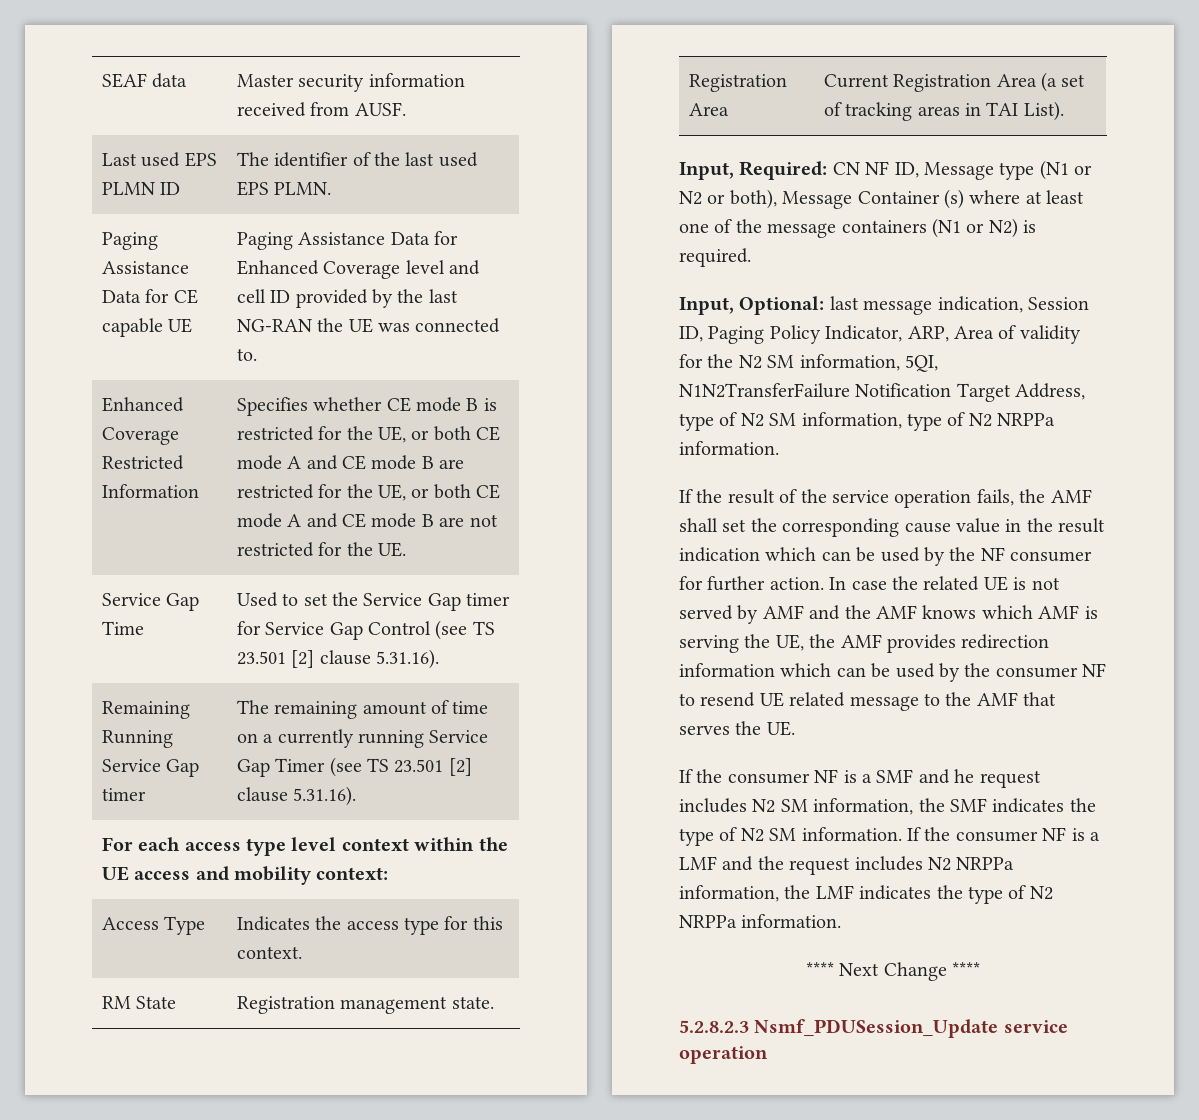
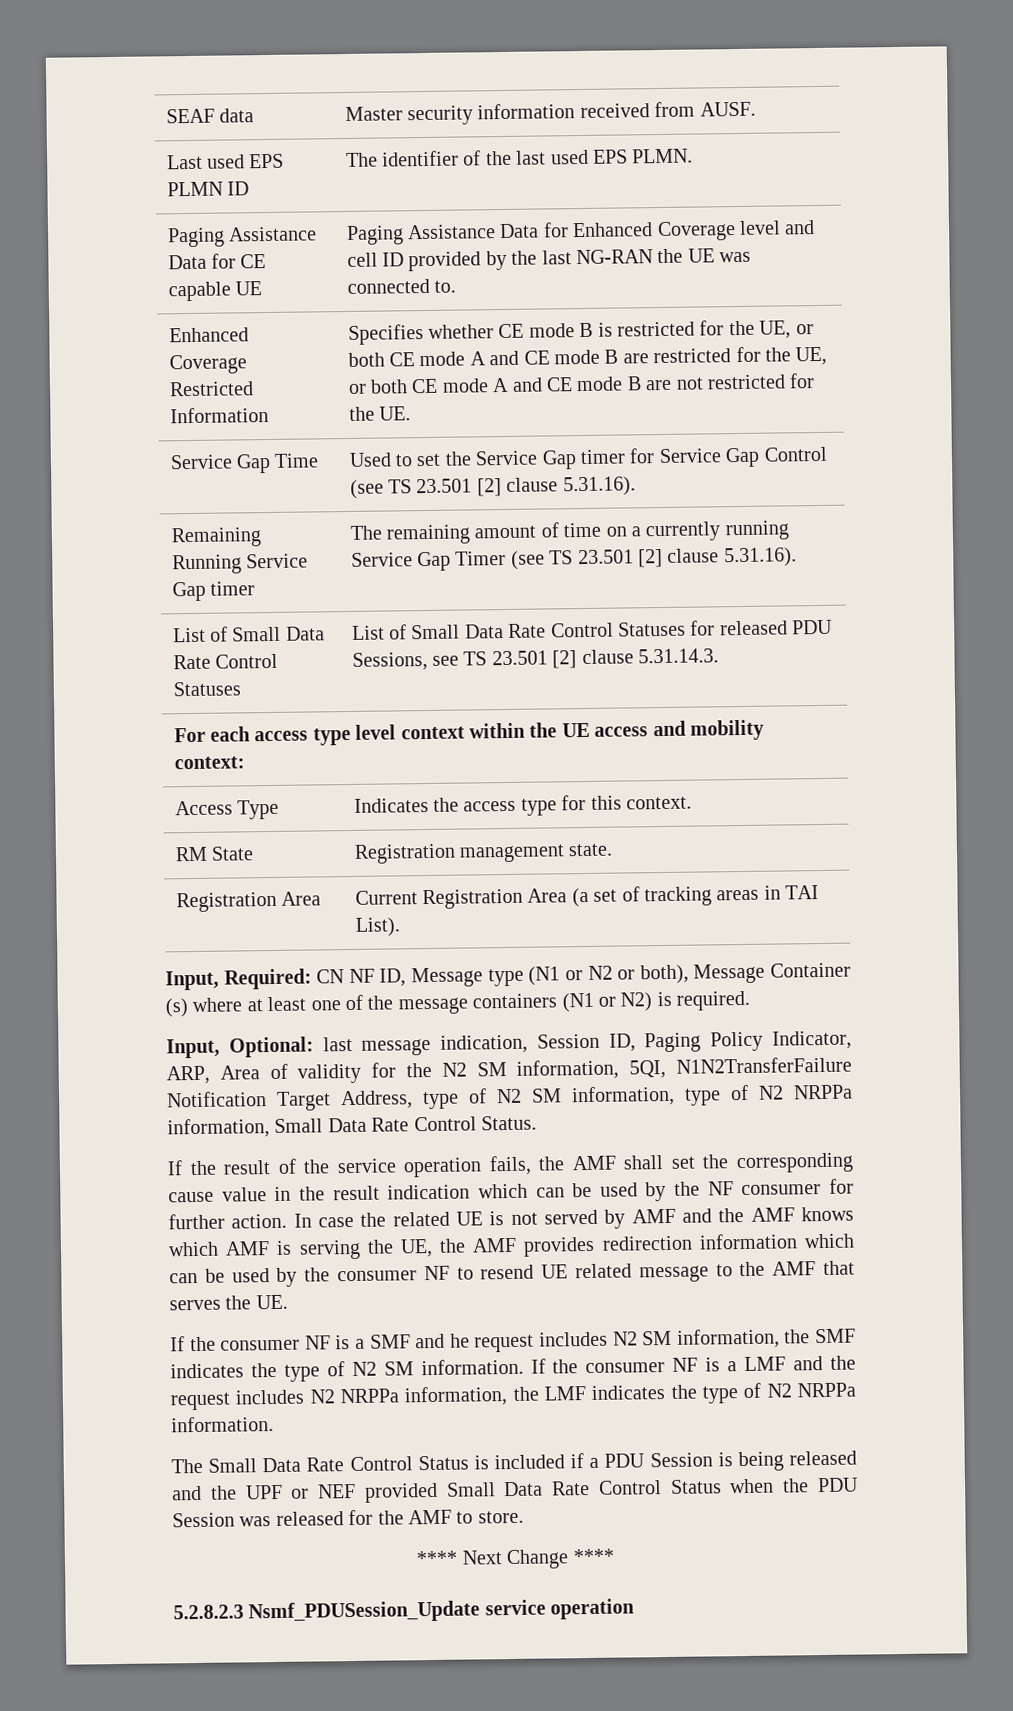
+ List of Small Data Rate Control Statuses | List of Small Data Rate Control Statuses for released PDU Sessions, see TS 23.501 [2] clause 5.31.14.3.
- Input, Optional: last message indication, Session ID, Paging Policy Indicator, ARP, Area of validity for the N2 SM information, 5QI, N1N2TransferFailure Notification Target Address, type of N2 SM information, type of N2 NRPPa information.
+ Input, Optional: last message indication, Session ID, Paging Policy Indicator, ARP, Area of validity for the N2 SM information, 5QI, N1N2TransferFailure Notification Target Address, type of N2 SM information, type of N2 NRPPa information, Small Data Rate Control Status.
+ The Small Data Rate Control Status is included if a PDU Session is being released and the UPF or NEF provided Small Data Rate Control Status when the PDU Session was released for the AMF to store.

